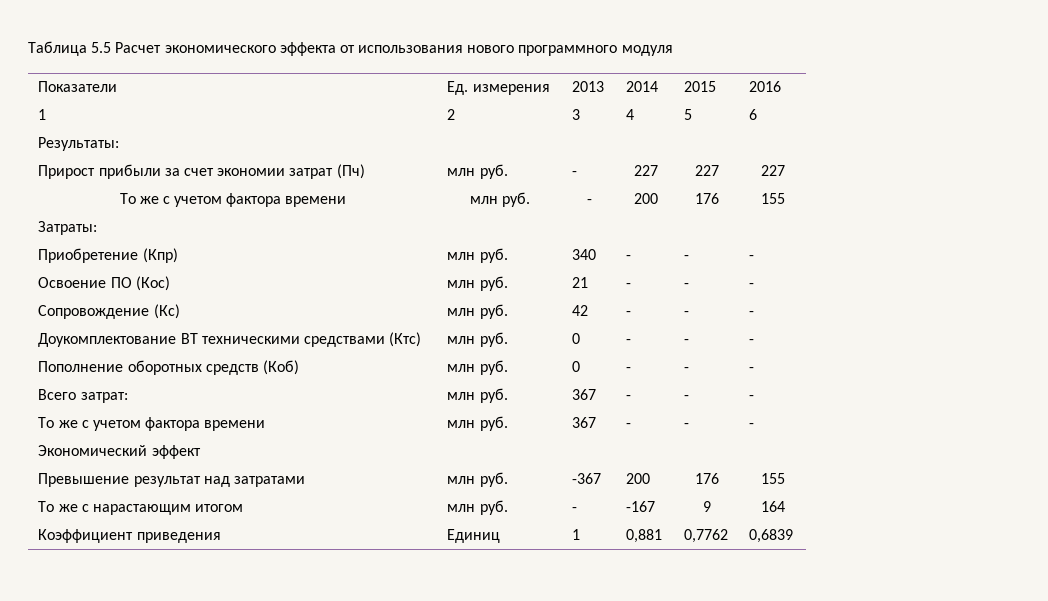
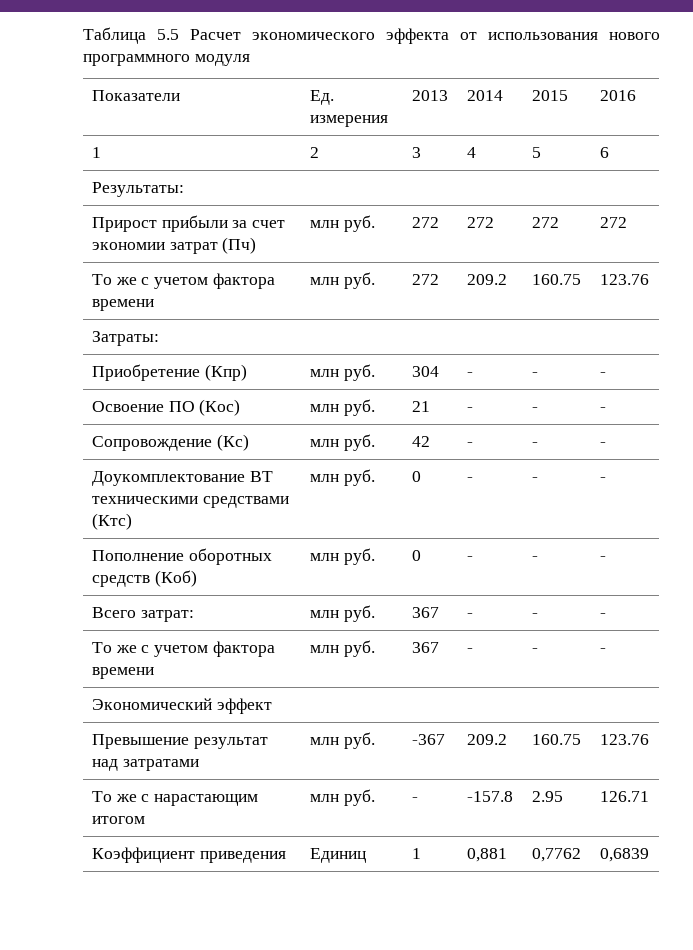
- Прирост прибыли за счет экономии затрат (Пч) | млн руб. | - | 227 | 227 | 227
- То же с учетом фактора времени | млн руб. | - | 200 | 176 | 155
+ Прирост прибыли за счет экономии затрат (Пч) | млн руб. | 272 | 272 | 272 | 272
+ То же с учетом фактора времени | млн руб. | 272 | 209.2 | 160.75 | 123.76
- Приобретение (Кпр) | млн руб. | 340 | - | - | -
+ Приобретение (Кпр) | млн руб. | 304 | - | - | -
- Превышение результат над затратами | млн руб. | -367 | 200 | 176 | 155
+ Превышение результат над затратами | млн руб. | -367 | 209.2 | 160.75 | 123.76
- То же с нарастающим итогом | млн руб. | - | -167 | 9 | 164
+ То же с нарастающим итогом | млн руб. | - | -157.8 | 2.95 | 126.71

